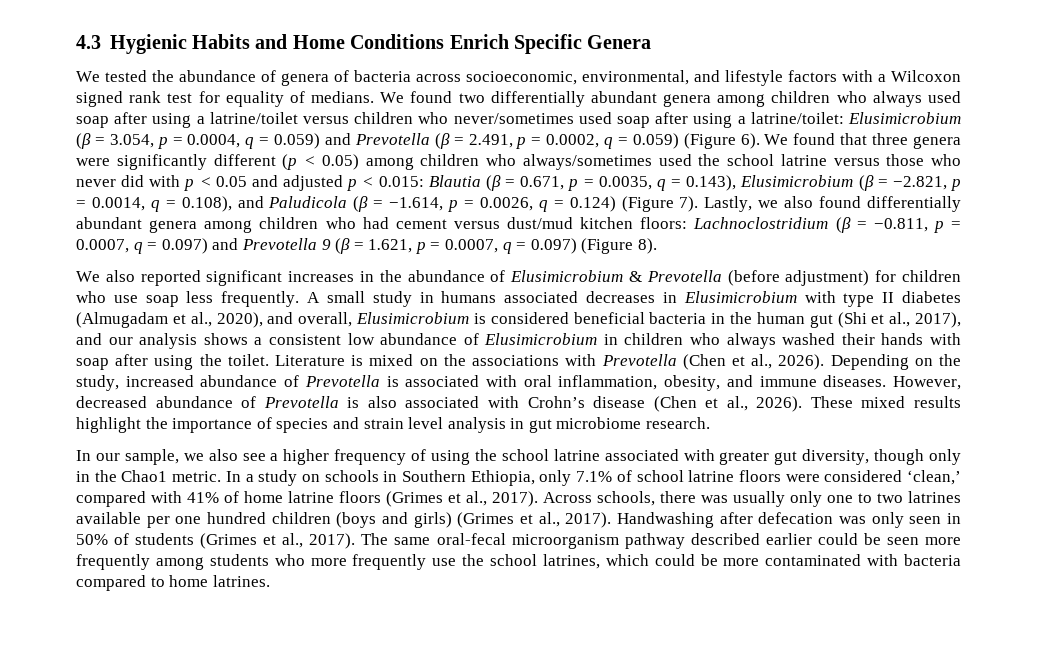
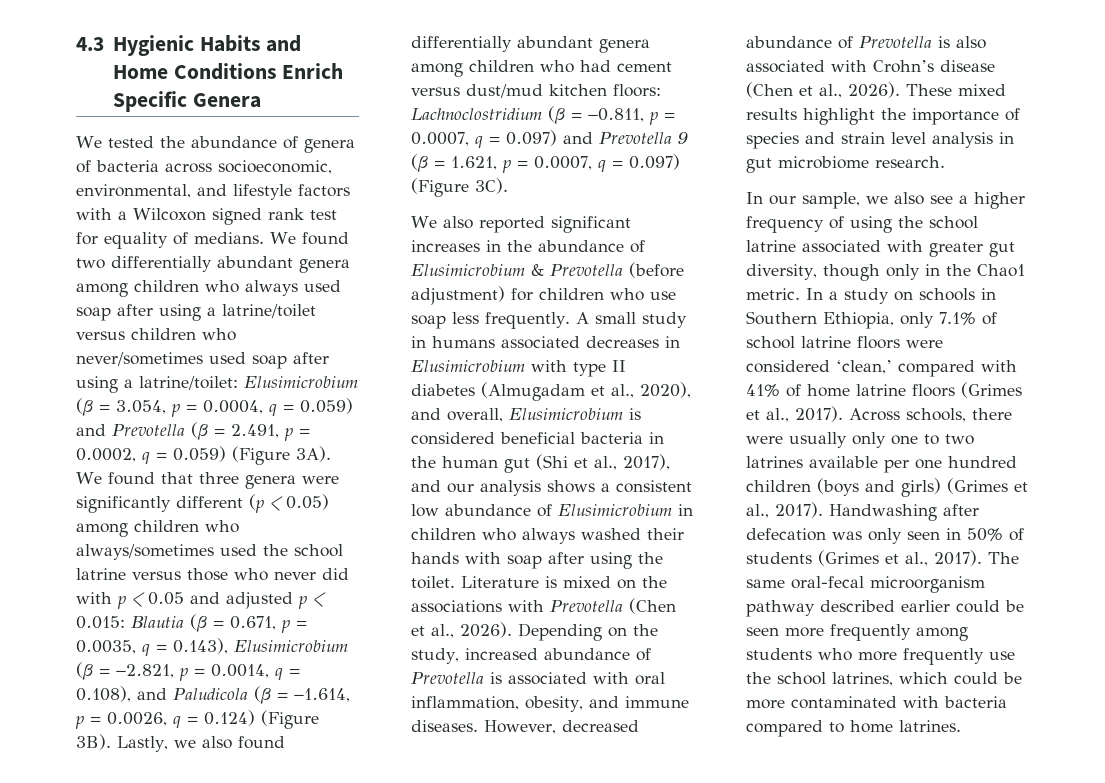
- We found two differentially abundant genera among children who always used soap after using a latrine/toilet versus children who never/sometimes used soap after using a latrine/toilet: Elusimicrobium (β = 3.054, p = 0.0004, q = 0.059) and Prevotella (β = 2.491, p = 0.0002, q = 0.059) (Figure 6).
+ We found two differentially abundant genera among children who always used soap after using a latrine/toilet versus children who never/sometimes used soap after using a latrine/toilet: Elusimicrobium (β = 3.054, p = 0.0004, q = 0.059) and Prevotella (β = 2.491, p = 0.0002, q = 0.059) (Figure 3A).
- Blautia (β = 0.671, p = 0.0035, q = 0.143), Elusimicrobium (β = −2.821, p = 0.0014, q = 0.108), and Paludicola (β = −1.614, p = 0.0026, q = 0.124) (Figure 7).
+ Blautia (β = 0.671, p = 0.0035, q = 0.143), Elusimicrobium (β = −2.821, p = 0.0014, q = 0.108), and Paludicola (β = −1.614, p = 0.0026, q = 0.124) (Figure 3B).
- Lastly, we also found differentially abundant genera among children who had cement versus dust/mud kitchen floors: Lachnoclostridium (β = −0.811, p = 0.0007, q = 0.097) and Prevotella 9 (β = 1.621, p = 0.0007, q = 0.097) (Figure 8).
+ Lastly, we also found differentially abundant genera among children who had cement versus dust/mud kitchen floors: Lachnoclostridium (β = −0.811, p = 0.0007, q = 0.097) and Prevotella 9 (β = 1.621, p = 0.0007, q = 0.097) (Figure 3C).
- Across schools, there was usually only one to two latrines available per one hundred children (boys and girls) (Grimes et al., 2017).
+ Across schools, there were usually only one to two latrines available per one hundred children (boys and girls) (Grimes et al., 2017).

